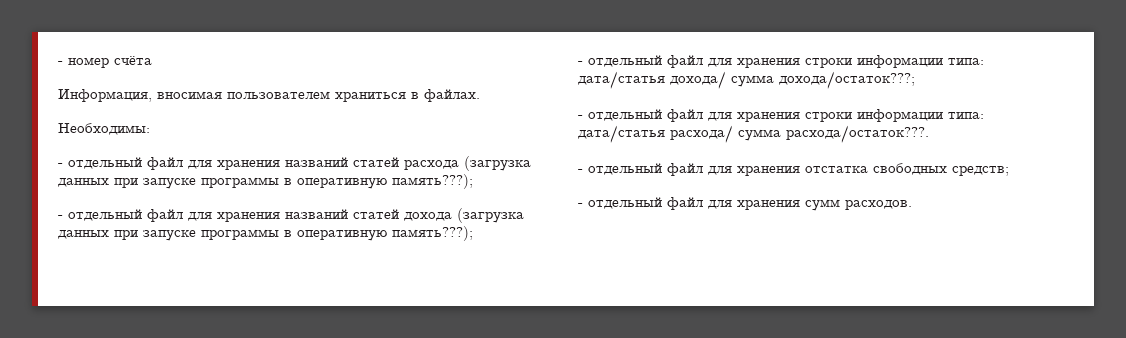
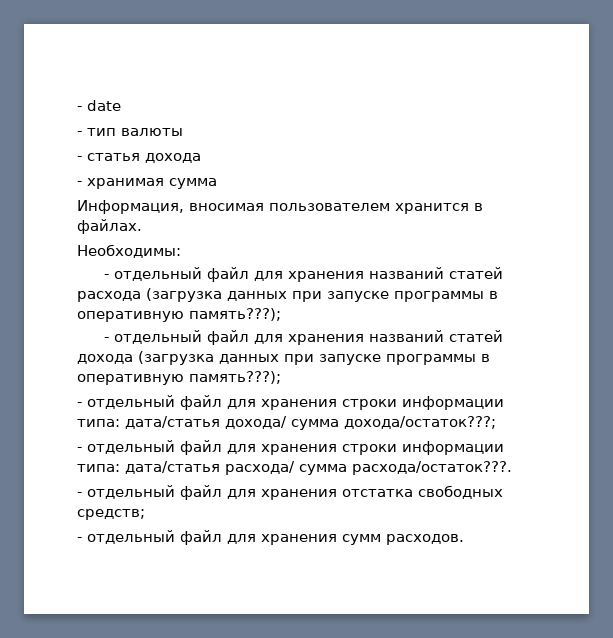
- - номер счёта
+ - date
+ - тип валюты
+ - статья дохода
+ - хранимая сумма
- Информация, вносимая пользователем храниться в файлах.
+ Информация, вносимая пользователем хранится в файлах.

